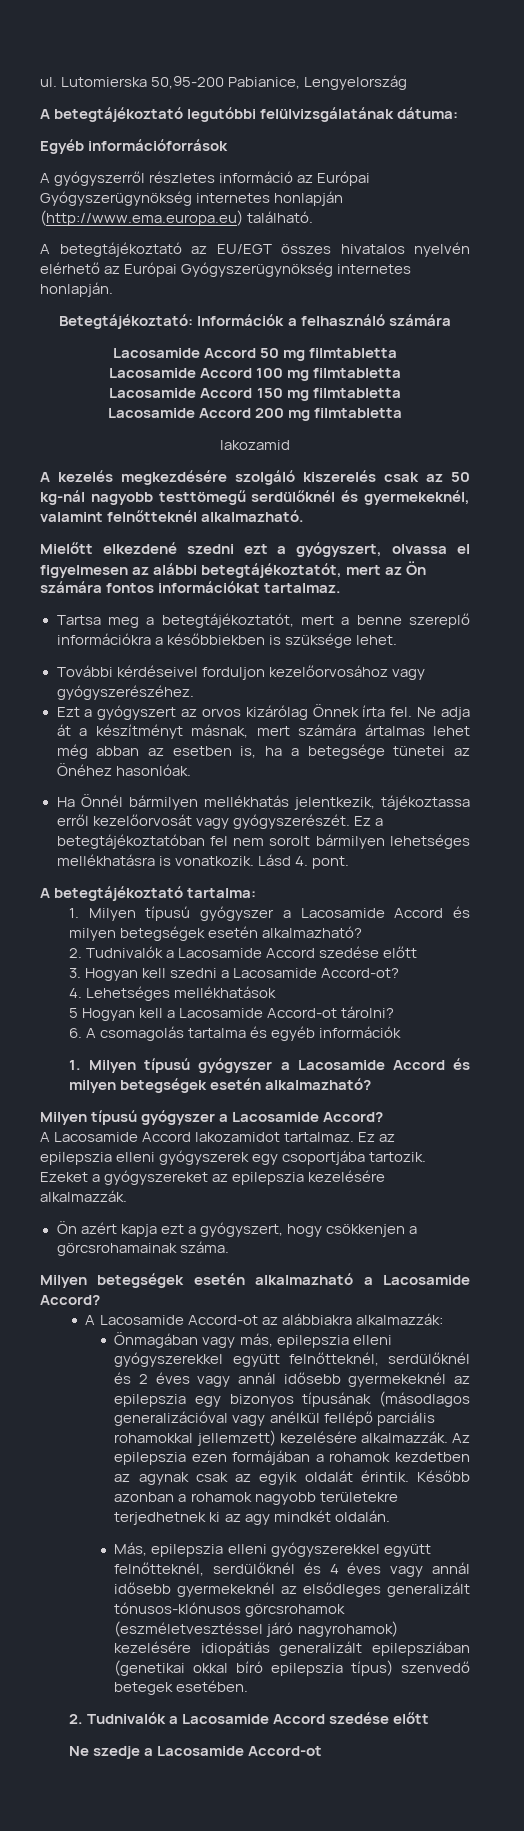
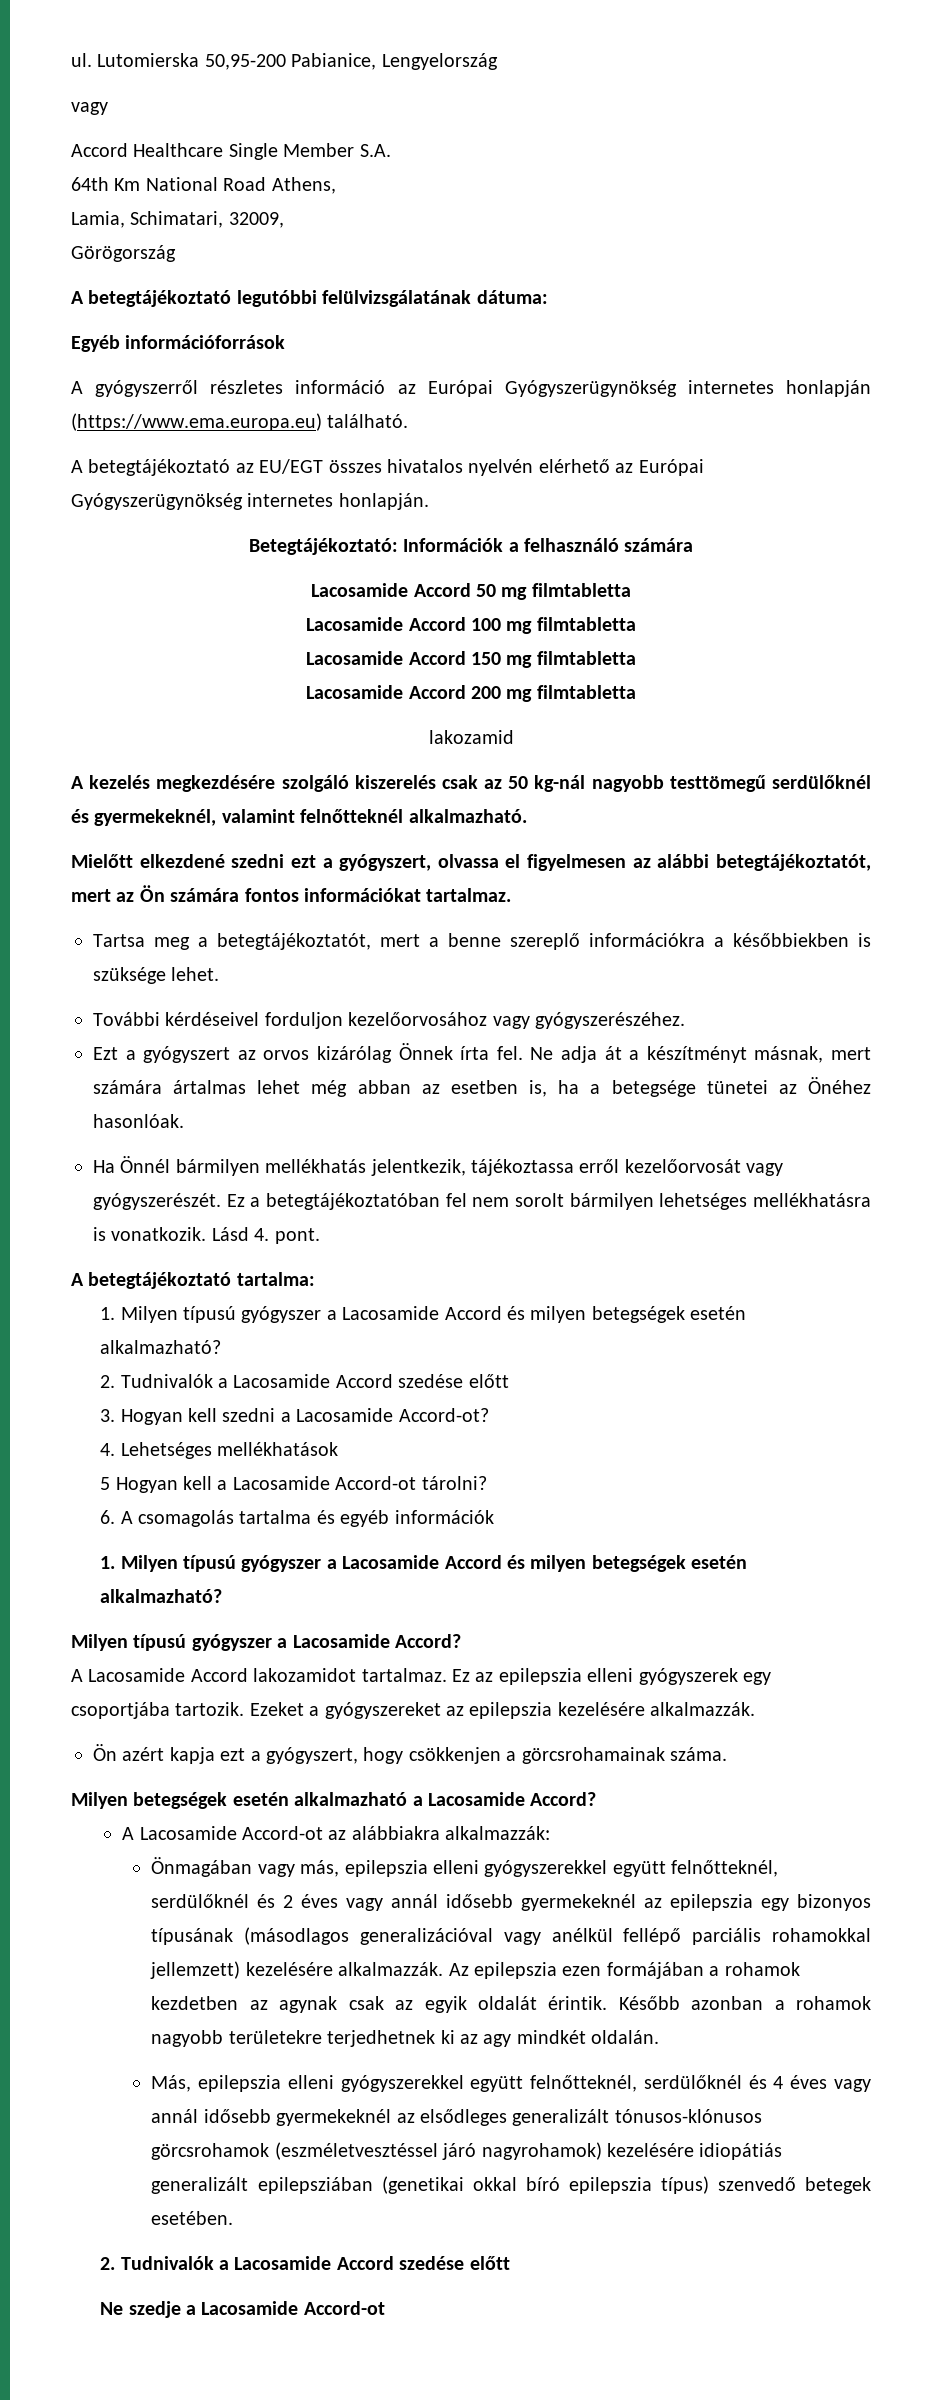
  Lutomierska 50,95-200 Pabianice, Lengyelország
+ vagy
+ Accord Healthcare Single Member S.A.
+ 64th Km National Road Athens,
+ Lamia, Schimatari, 32009,
+ Görögország
- A gyógyszerről részletes információ az Európai Gyógyszerügynökség internetes honlapján (http://www.ema.europa.eu) található.
+ A gyógyszerről részletes információ az Európai Gyógyszerügynökség internetes honlapján (https://www.ema.europa.eu) található.

